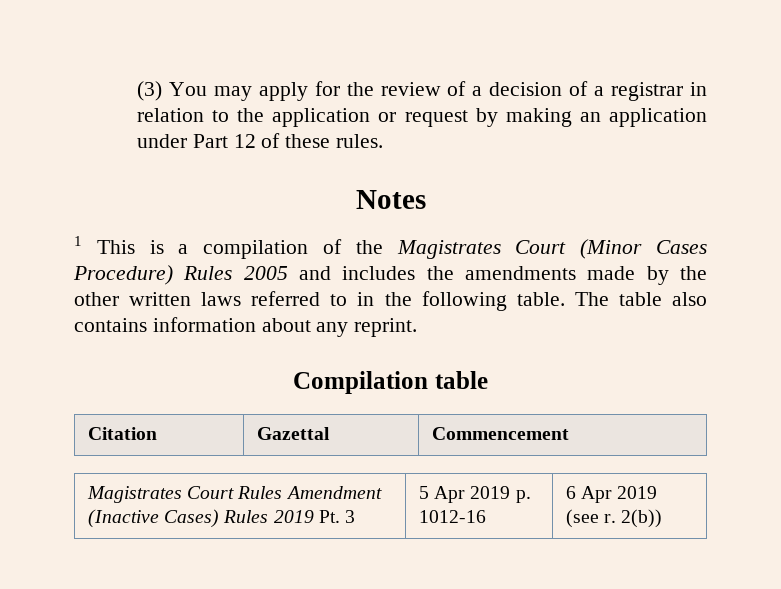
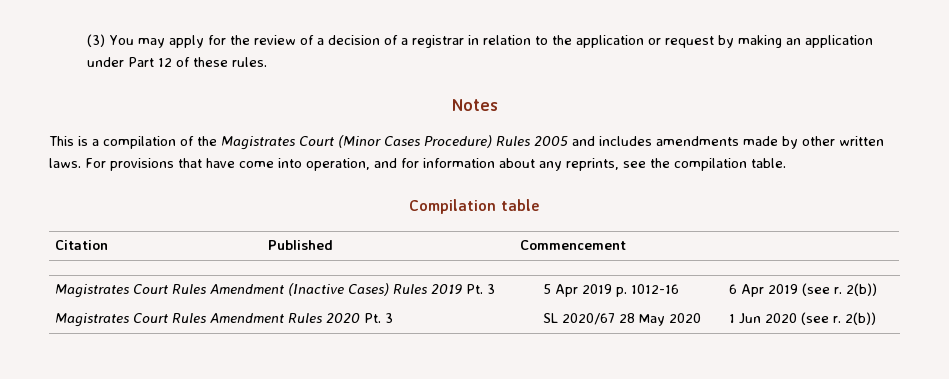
- 1 This is a compilation of the Magistrates Court (Minor Cases Procedure) Rules 2005 and includes the amendments made by the other written laws referred to in the following table. The table also contains information about any reprint.
+ This is a compilation of the Magistrates Court (Minor Cases Procedure) Rules 2005 and includes amendments made by other written laws. For provisions that have come into operation, and for information about any reprints, see the compilation table.
- Citation | Gazettal | Commencement
+ Citation | Published | Commencement
+ Magistrates Court Rules Amendment Rules 2020 Pt. 3 | SL 2020/67 28 May 2020 | 1 Jun 2020 (see r. 2(b))

